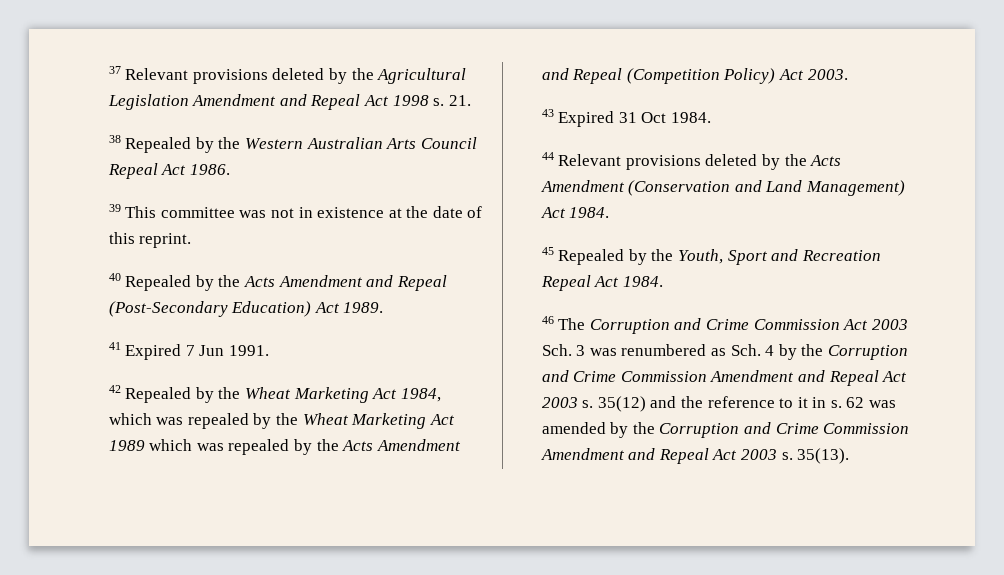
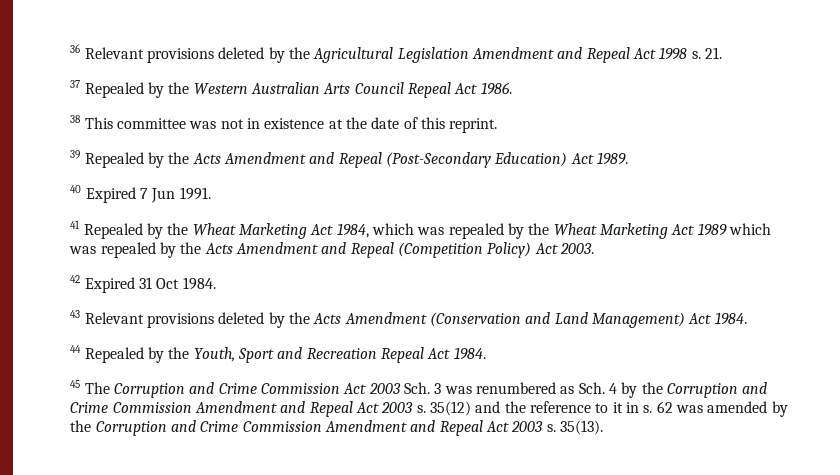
- 37 Relevant provisions deleted by the Agricultural Legislation Amendment and Repeal Act 1998 s.
+ 36 Relevant provisions deleted by the Agricultural Legislation Amendment and Repeal Act 1998 s.
- 38 Repealed by the Western Australian Arts Council Repeal Act 1986.
+ 37 Repealed by the Western Australian Arts Council Repeal Act 1986.
- 39 This committee was not in existence at the date of this reprint.
+ 38 This committee was not in existence at the date of this reprint.
- 40 Repealed by the Acts Amendment and Repeal (Post-Secondary Education) Act 1989.
+ 39 Repealed by the Acts Amendment and Repeal (Post-Secondary Education) Act 1989.
- 41 Expired 7 Jun 1991.
+ 40 Expired 7 Jun 1991.
- 42 Repealed by the Wheat Marketing Act 1984, which was repealed by the Wheat Marketing Act 1989 which was repealed by the Acts Amendment and Repeal (Competition Policy) Act 2003.
+ 41 Repealed by the Wheat Marketing Act 1984, which was repealed by the Wheat Marketing Act 1989 which was repealed by the Acts Amendment and Repeal (Competition Policy) Act 2003.
- 43 Expired 31 Oct 1984.
+ 42 Expired 31 Oct 1984.
- 44 Relevant provisions deleted by the Acts Amendment (Conservation and Land Management) Act 1984.
+ 43 Relevant provisions deleted by the Acts Amendment (Conservation and Land Management) Act 1984.
- 45 Repealed by the Youth, Sport and Recreation Repeal Act 1984.
+ 44 Repealed by the Youth, Sport and Recreation Repeal Act 1984.
- 46 The Corruption and Crime Commission Act 2003 Sch. 3 was renumbered as Sch. 4 by the Corruption and Crime Commission Amendment and Repeal Act 2003 s.
+ 45 The Corruption and Crime Commission Act 2003 Sch. 3 was renumbered as Sch. 4 by the Corruption and Crime Commission Amendment and Repeal Act 2003 s.

